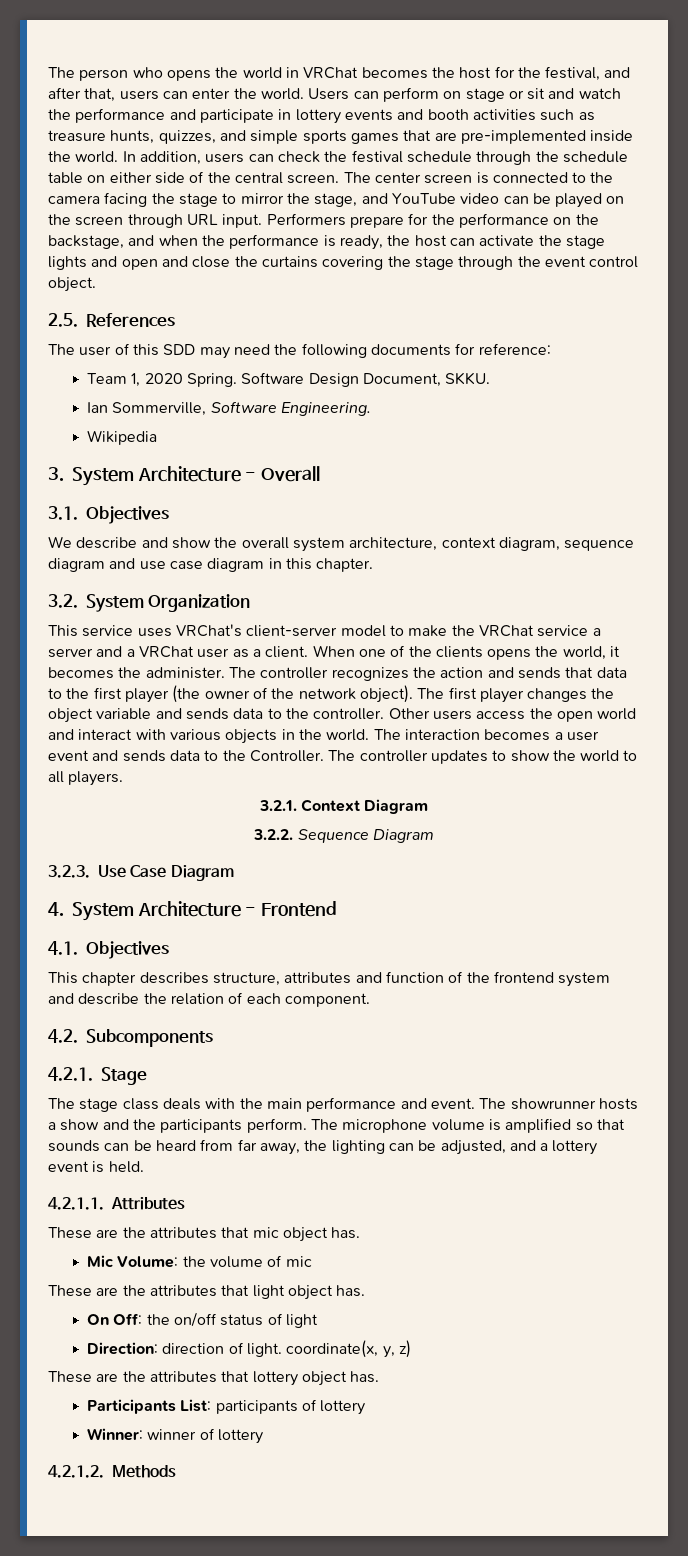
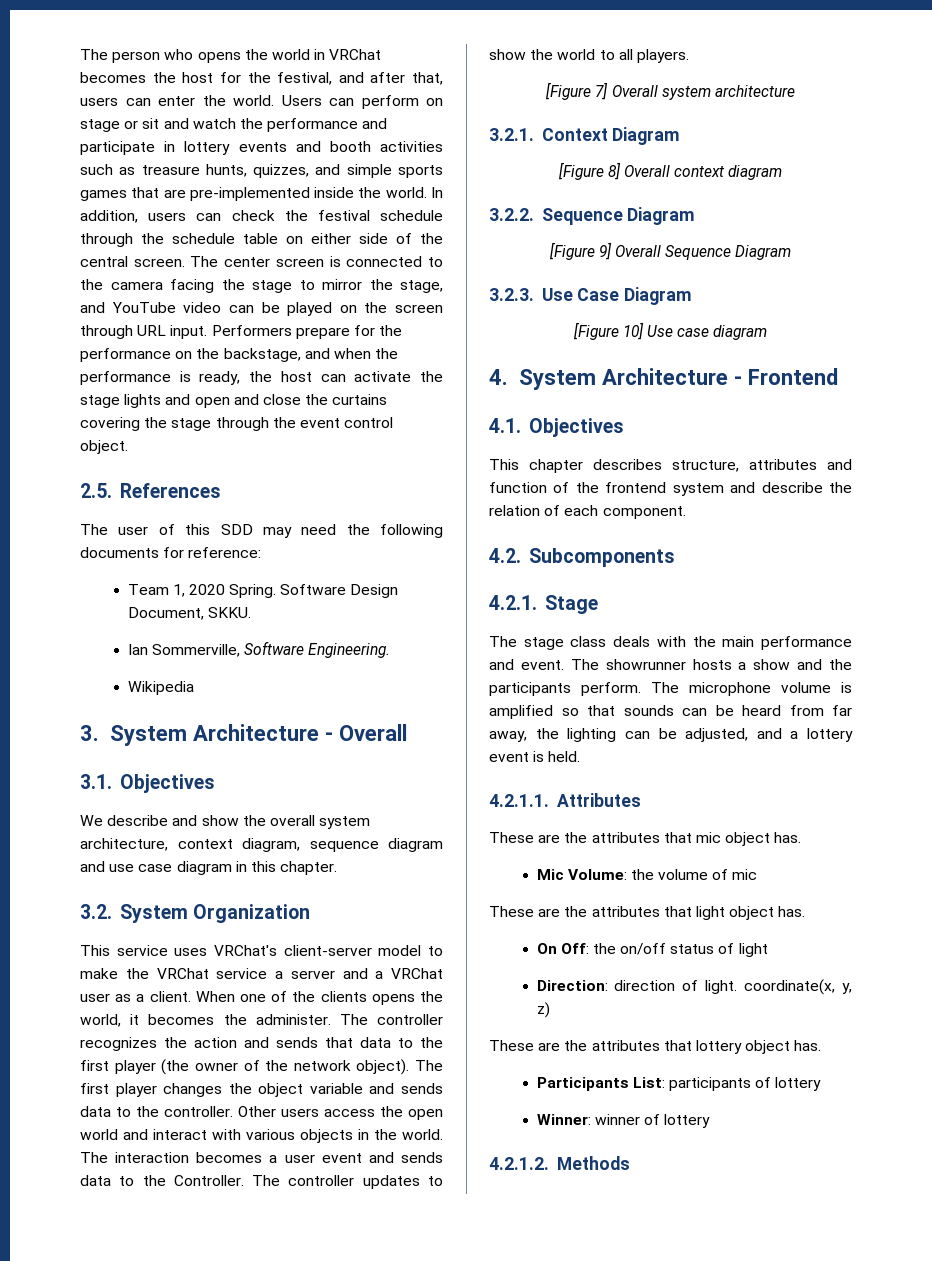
+ [Figure 7] Overall system architecture
  3.2.1. Context Diagram
+ [Figure 8] Overall context diagram
  3.2.2. Sequence Diagram
+ [Figure 9] Overall Sequence Diagram
+ [Figure 10] Use case diagram

